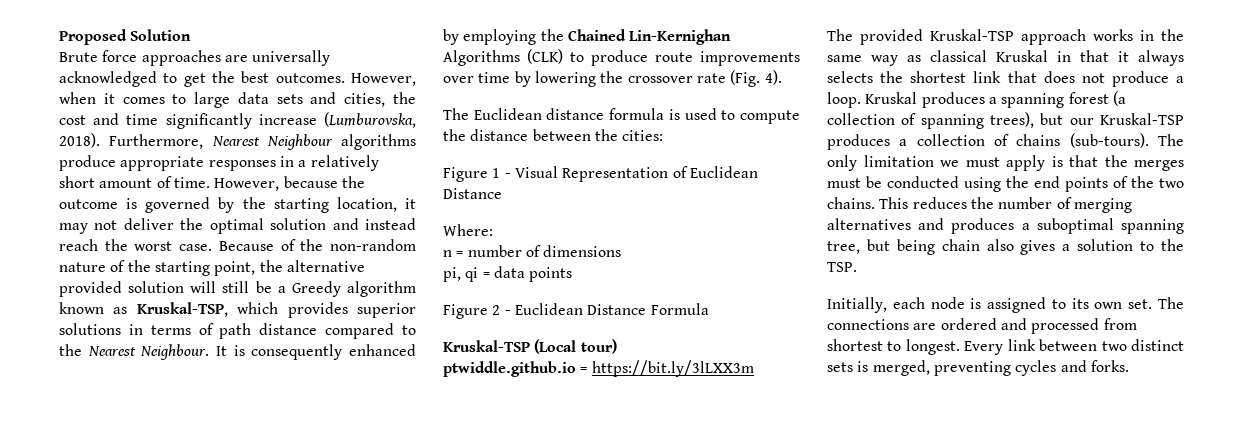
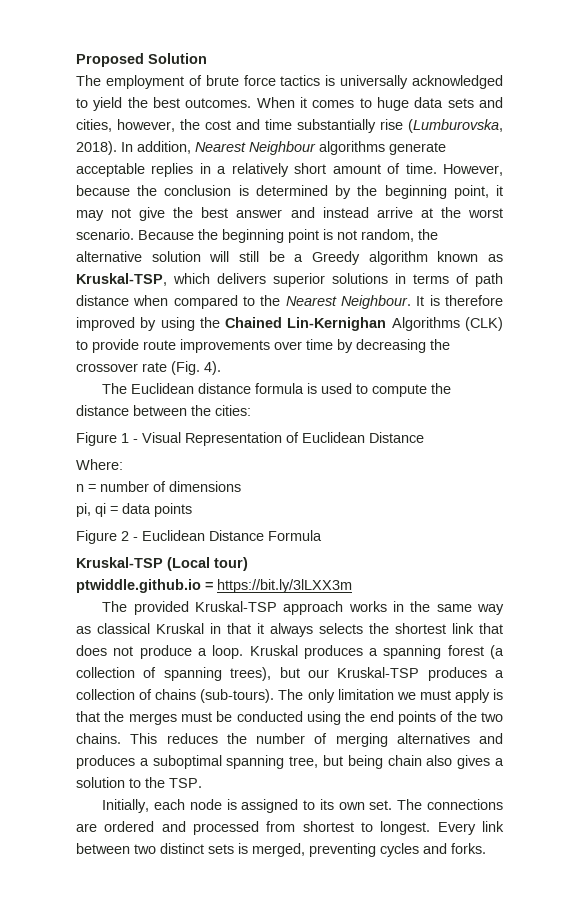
- Brute force approaches are universally acknowledged to get the best outcomes.
+ The employment of brute force tactics is universally acknowledged to yield the best outcomes.
- However, when it comes to large data sets and cities, the cost and time significantly increase (Lumburovska, 2018). Furthermore, Nearest Neighbour algorithms produce appropriate responses in a relatively short amount of time.
+ When it comes to huge data sets and cities, however, the cost and time substantially rise (Lumburovska, 2018). In addition, Nearest Neighbour algorithms generate acceptable replies in a relatively short amount of time.
- However, because the outcome is governed by the starting location, it may not deliver the optimal solution and instead reach the worst case. Because of the non-random nature of the starting point, the alternative provided solution will still be a Greedy algorithm known as Kruskal-TSP, which provides superior solutions in terms of path distance compared to the Nearest Neighbour.
+ However, because the conclusion is determined by the beginning point, it may not give the best answer and instead arrive at the worst scenario. Because the beginning point is not random, the alternative solution will still be a Greedy algorithm known as Kruskal-TSP, which delivers superior solutions in terms of path distance when compared to the Nearest Neighbour.
- It is consequently enhanced by employing the Chained Lin-Kernighan Algorithms (CLK) to produce route improvements over time by lowering the crossover rate (Fig. 4).
+ It is therefore improved by using the Chained Lin-Kernighan Algorithms (CLK) to provide route improvements over time by decreasing the crossover rate (Fig. 4).

